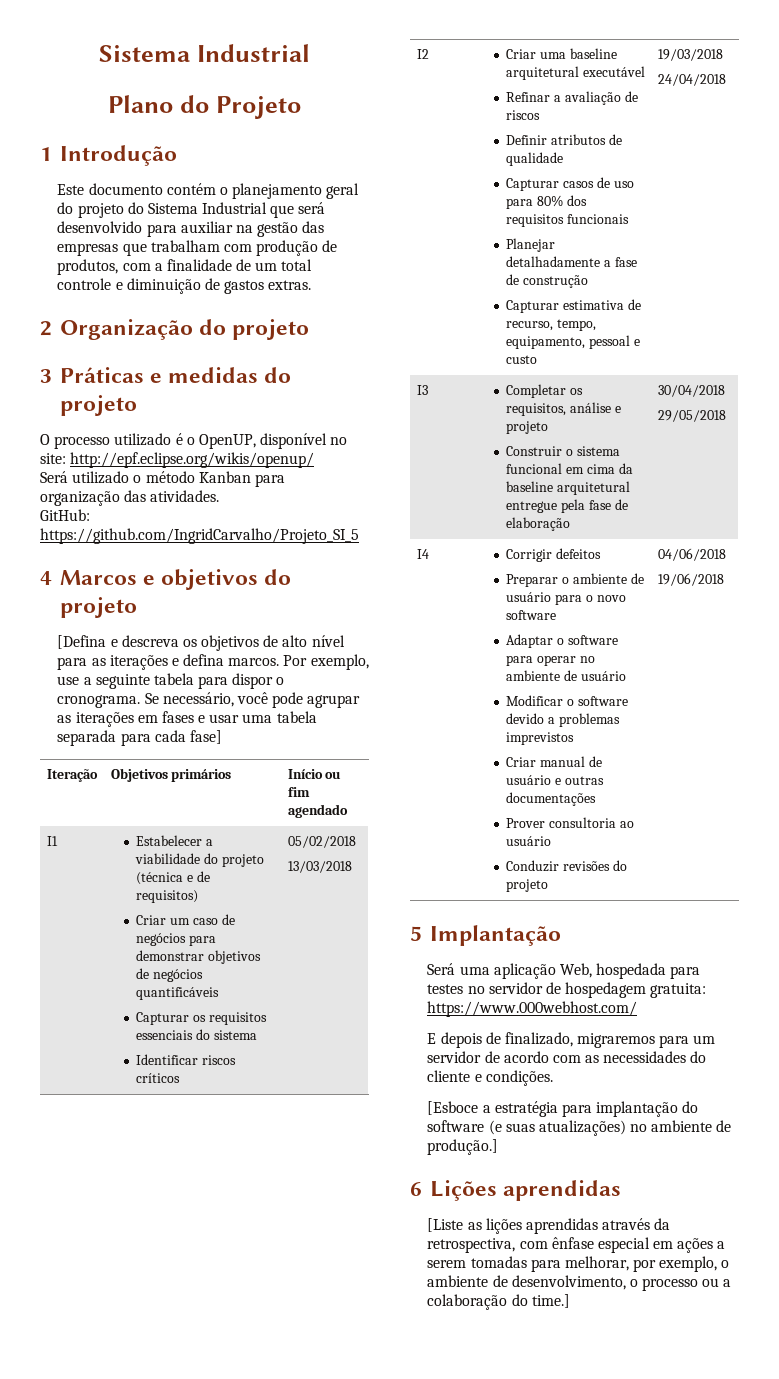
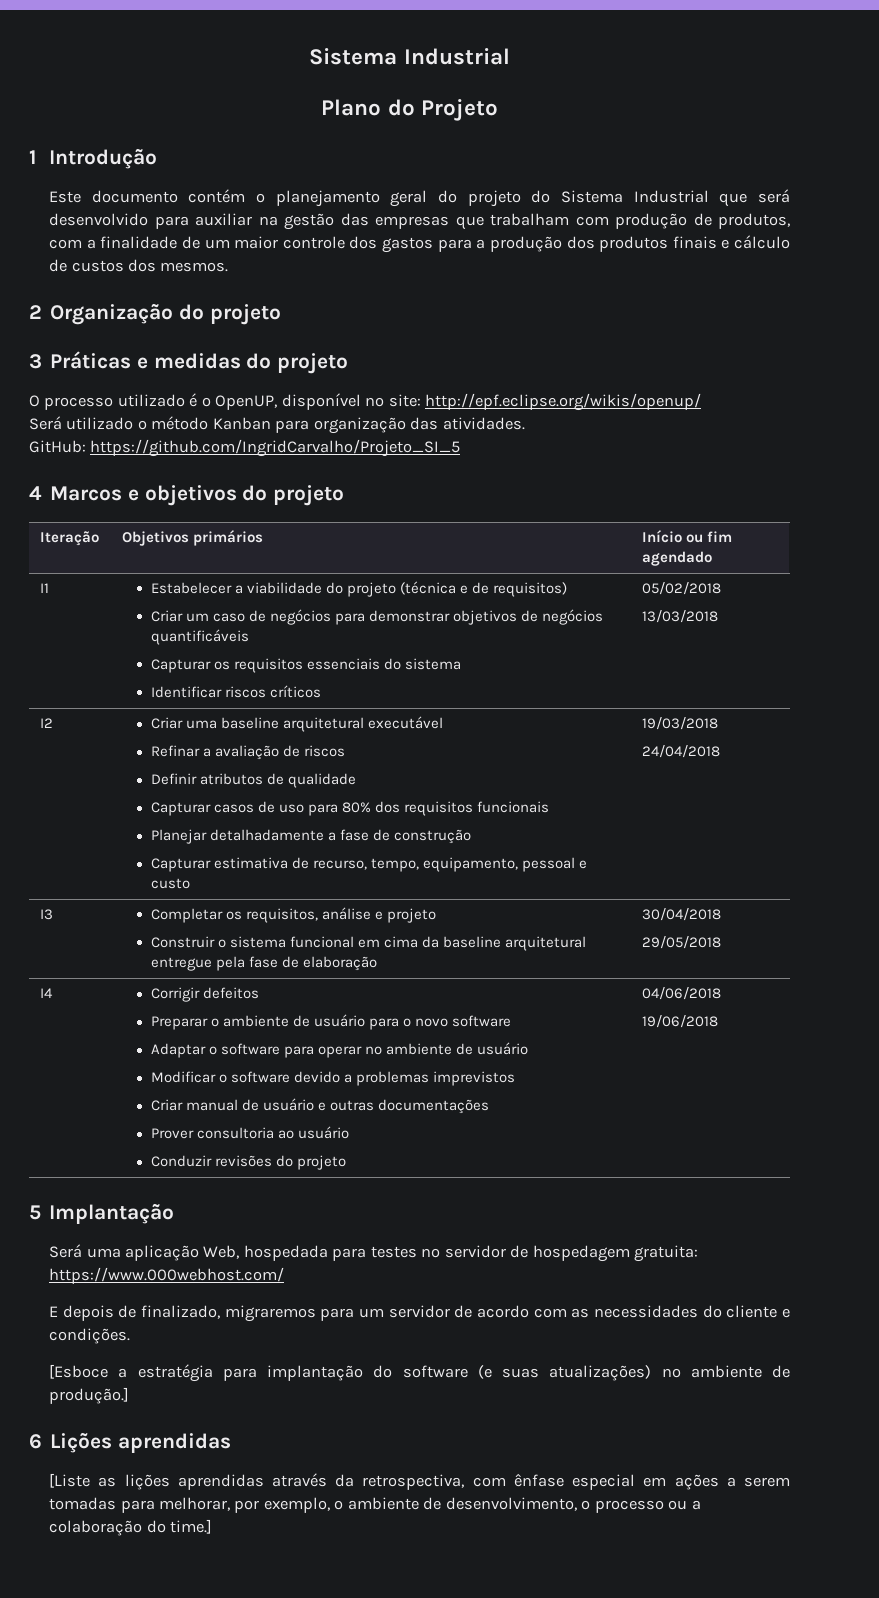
- Este documento contém o planejamento geral do projeto do Sistema Industrial que será desenvolvido para auxiliar na gestão das empresas que trabalham com produção de produtos, com a finalidade de um total controle e diminuição de gastos extras.
+ Este documento contém o planejamento geral do projeto do Sistema Industrial que será desenvolvido para auxiliar na gestão das empresas que trabalham com produção de produtos, com a finalidade de um maior controle dos gastos para a produção dos produtos finais e cálculo de custos dos mesmos.
- [Defina e descreva os objetivos de alto nível para as iterações e defina marcos. Por exemplo, use a seguinte tabela para dispor o cronograma. Se necessário, você pode agrupar as iterações em fases e usar uma tabela separada para cada fase]

